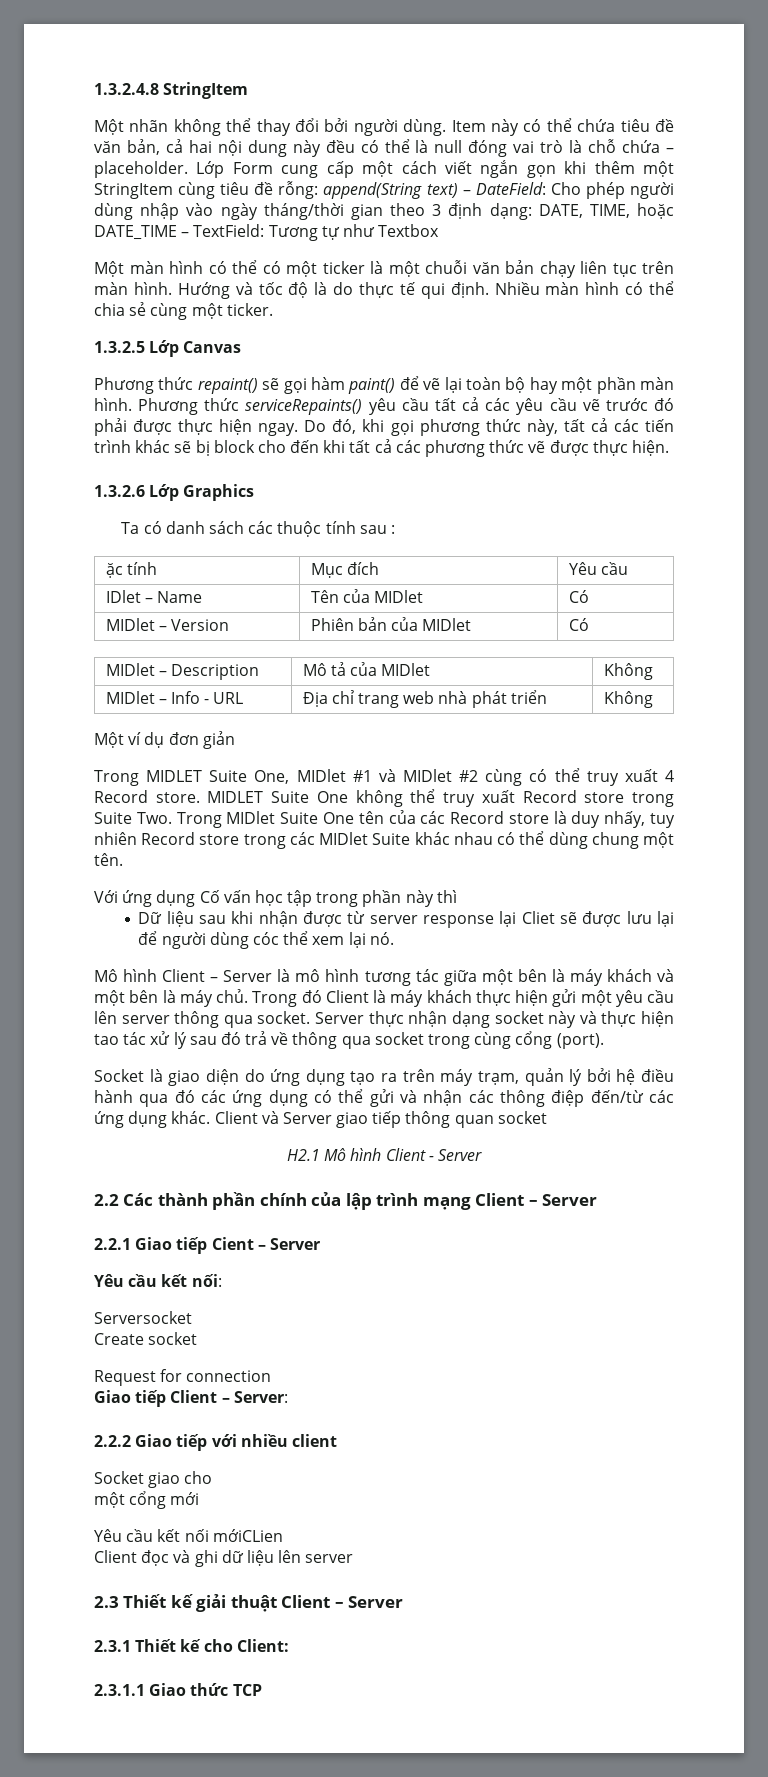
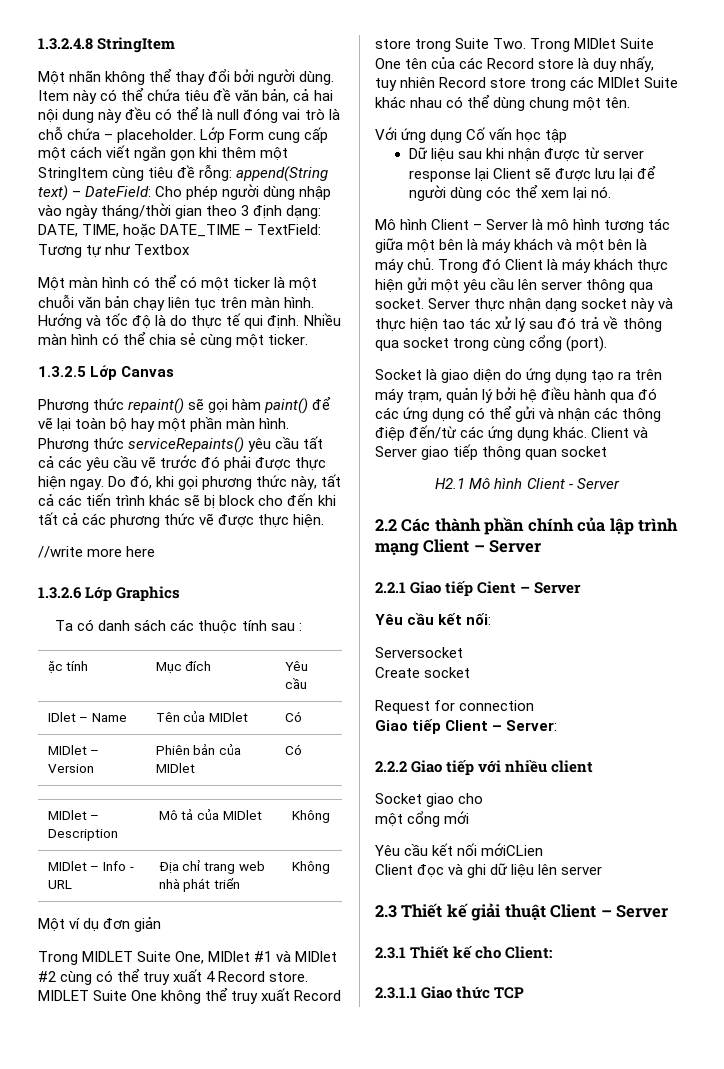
+ //write more here
- Với ứng dụng Cố vấn học tập trong phần này thì
+ Với ứng dụng Cố vấn học tập
- Dữ liệu sau khi nhận được từ server response lại Cliet sẽ được lưu lại để người dùng cóc thể xem lại nó.
+ Dữ liệu sau khi nhận được từ server response lại Client sẽ được lưu lại để người dùng cóc thể xem lại nó.

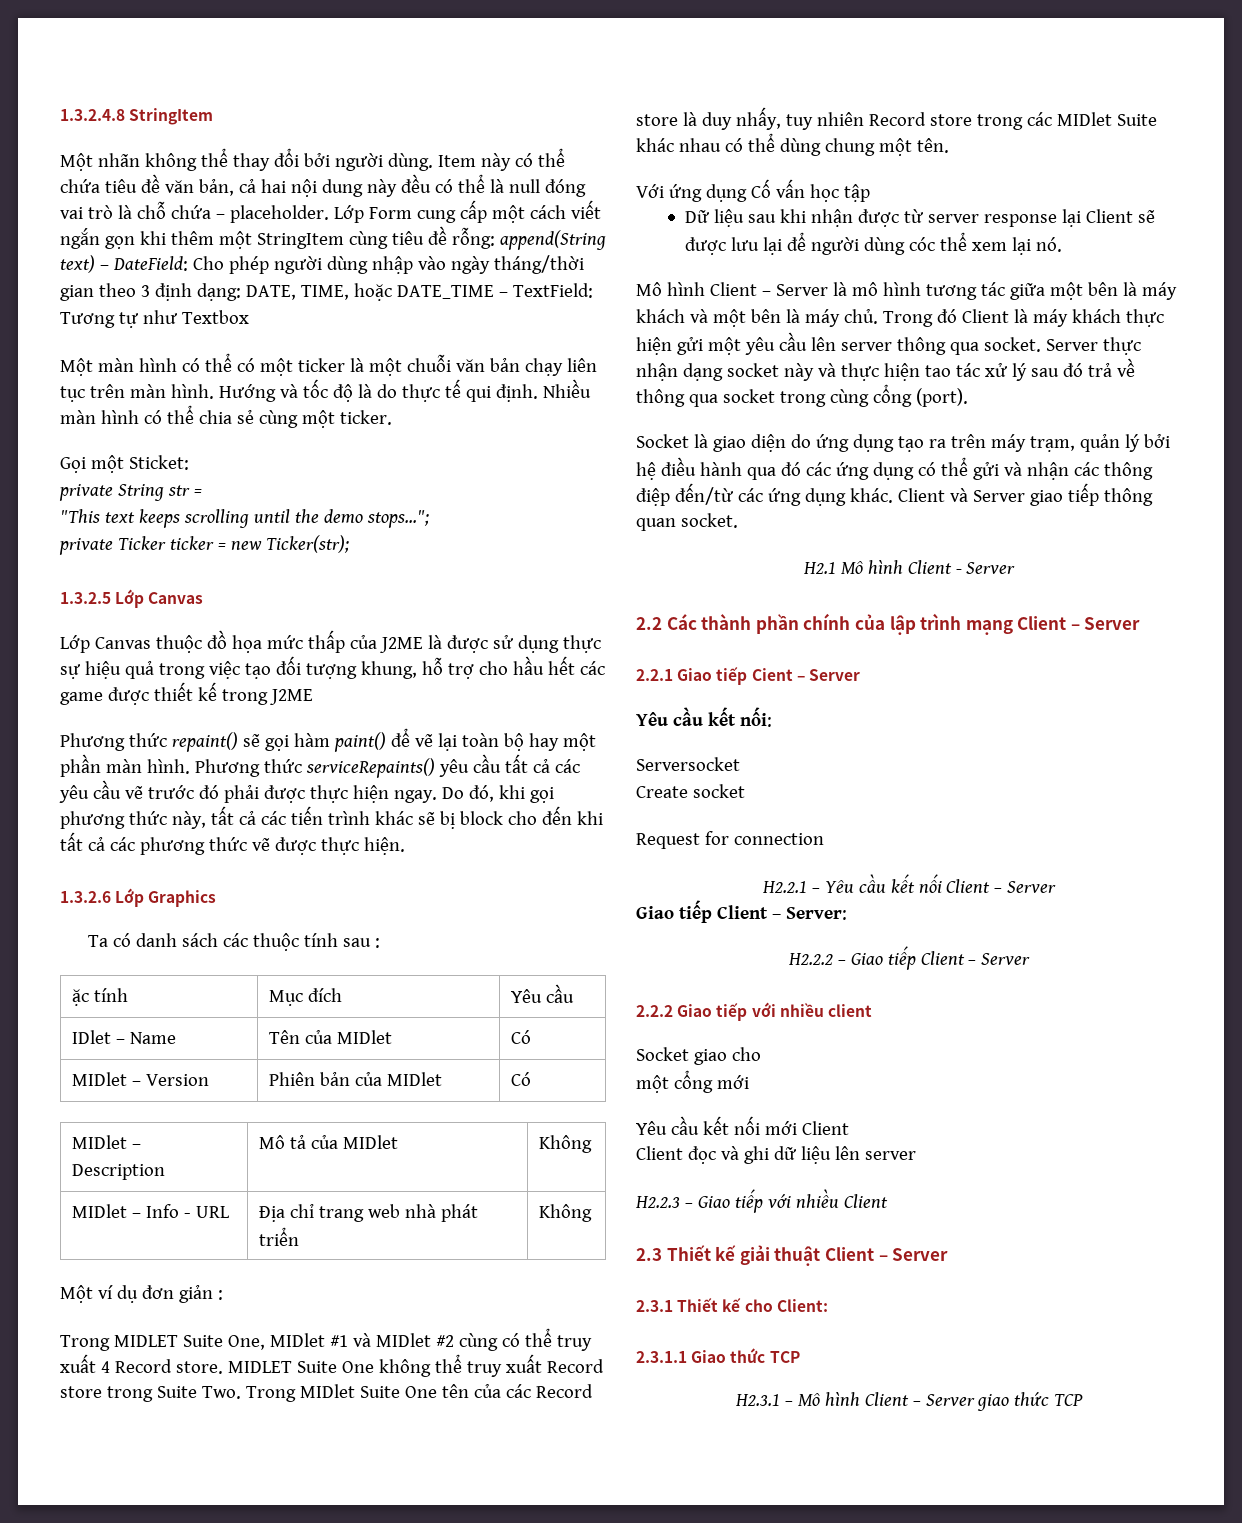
+ Gọi một Sticket:
+ private String str =
+ "This text keeps scrolling until the demo stops...";
+ private Ticker ticker = new Ticker(str);
  1.3.2.5 Lớp Canvas
+ Lớp Canvas thuộc đồ họa mức thấp của J2ME là được sử dụng thực sự hiệu quả trong việc tạo đối tượng khung, hỗ trợ cho hầu hết các game được thiết kế trong J2ME
- //write more here
- Một ví dụ đơn giản
+ Một ví dụ đơn giản :
- Client và Server giao tiếp thông quan socket
+ Client và Server giao tiếp thông quan socket.
+ H2.2.1 – Yêu cầu kết nối Client – Server
+ H2.2.2 – Giao tiếp Client – Server
- Yêu cầu kết nối mớiCLien
+ Yêu cầu kết nối mới Client
+ H2.2.3 – Giao tiếp với nhiều Client
+ H2.3.1 – Mô hình Client – Server giao thức TCP

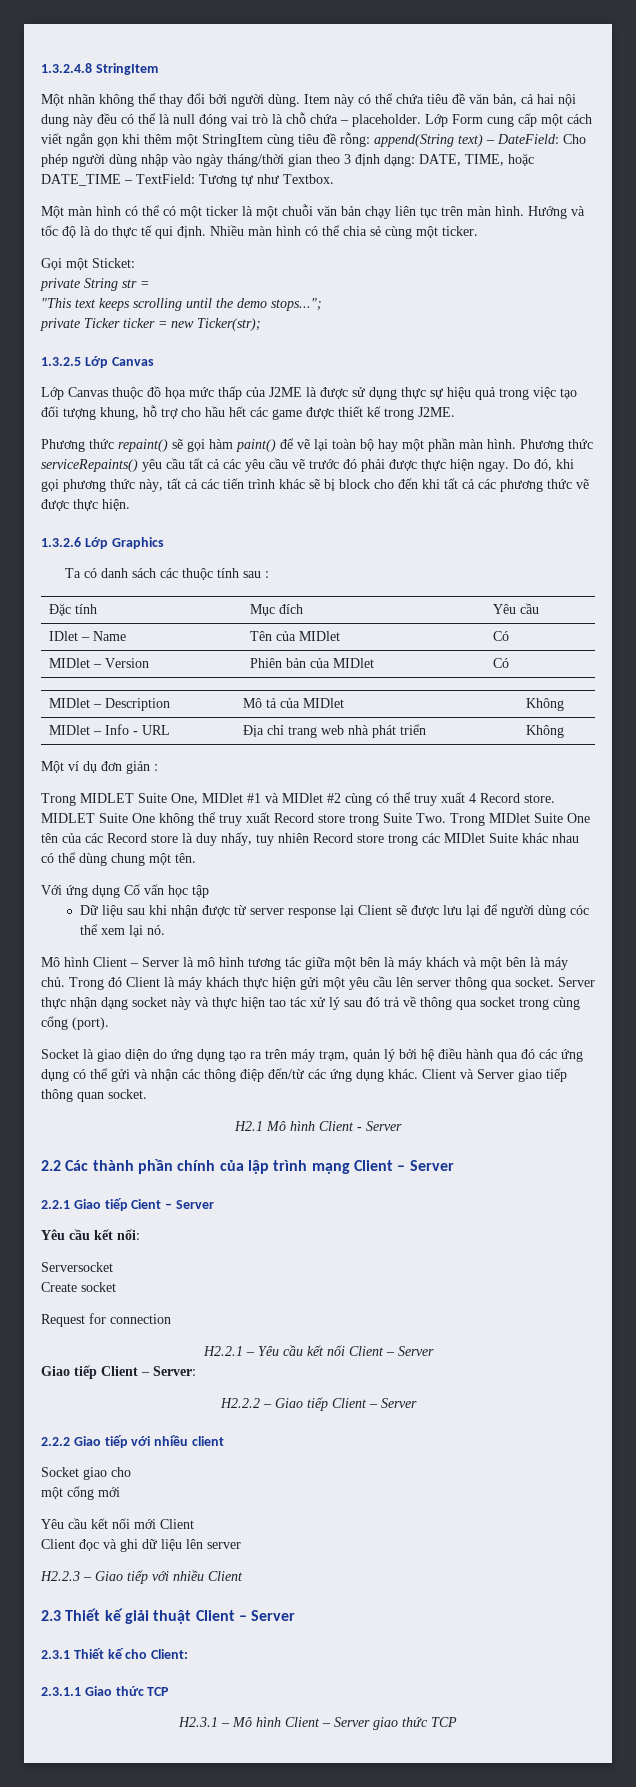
- Lớp Form cung cấp một cách viết ngắn gọn khi thêm một StringItem cùng tiêu đề rỗng: append(String text) – DateField: Cho phép người dùng nhập vào ngày tháng/thời gian theo 3 định dạng: DATE, TIME, hoặc DATE_TIME – TextField: Tương tự như Textbox
+ Lớp Form cung cấp một cách viết ngắn gọn khi thêm một StringItem cùng tiêu đề rỗng: append(String text) – DateField: Cho phép người dùng nhập vào ngày tháng/thời gian theo 3 định dạng: DATE, TIME, hoặc DATE_TIME – TextField: Tương tự như Textbox.
- Lớp Canvas thuộc đồ họa mức thấp của J2ME là được sử dụng thực sự hiệu quả trong việc tạo đối tượng khung, hỗ trợ cho hầu hết các game được thiết kế trong J2ME
+ Lớp Canvas thuộc đồ họa mức thấp của J2ME là được sử dụng thực sự hiệu quả trong việc tạo đối tượng khung, hỗ trợ cho hầu hết các game được thiết kế trong J2ME.
- ặc tính | Mục đích | Yêu cầu
+ Đặc tính | Mục đích | Yêu cầu

